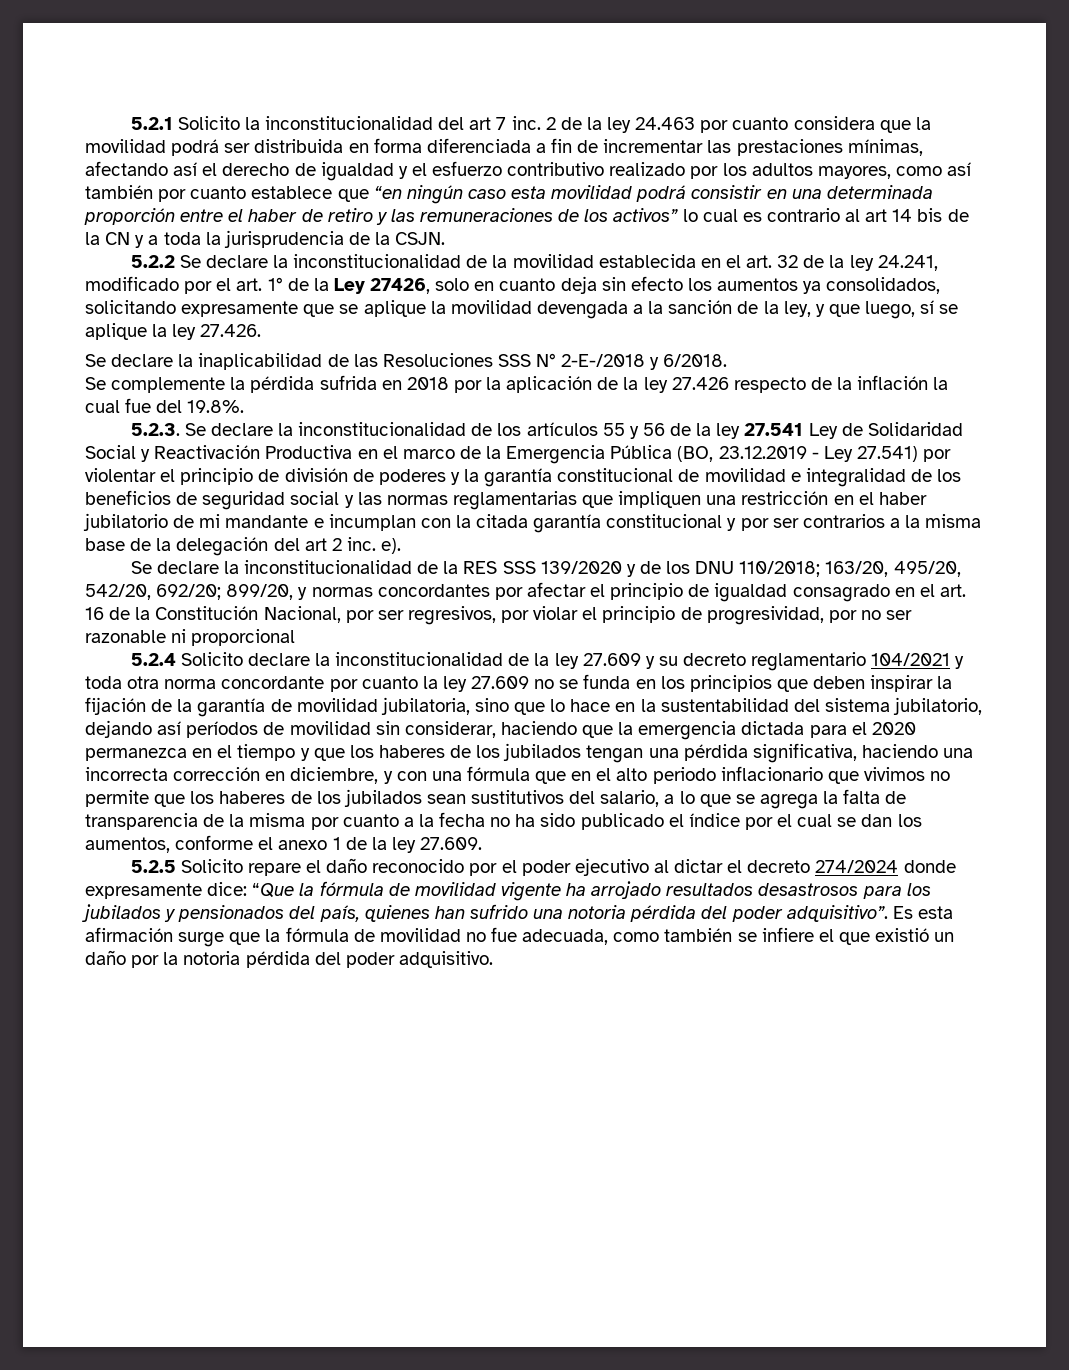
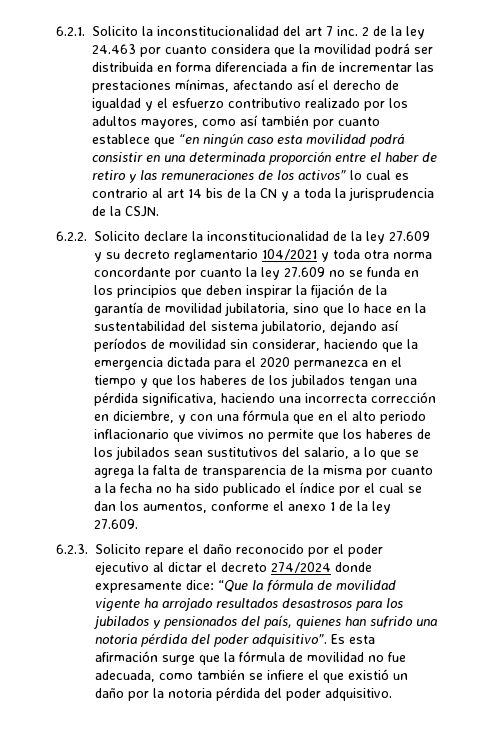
- 5.2.1 Solicito la inconstitucionalidad del art 7 inc. 2 de la ley 24.463 por cuanto considera que la movilidad podrá ser distribuida en forma diferenciada a fin de incrementar las prestaciones mínimas, afectando así el derecho de igualdad y el esfuerzo contributivo realizado por los adultos mayores, como así también por cuanto establece que “en ningún caso esta movilidad podrá consistir en una determinada proporción entre el haber de retiro y las remuneraciones de los activos” lo cual es contrario al art 14 bis de la CN y a toda la jurisprudencia de la CSJN.
+ 6.2.1. Solicito la inconstitucionalidad del art 7 inc. 2 de la ley 24.463 por cuanto considera que la movilidad podrá ser distribuida en forma diferenciada a fin de incrementar las prestaciones mínimas, afectando así el derecho de igualdad y el esfuerzo contributivo realizado por los adultos mayores, como así también por cuanto establece que “en ningún caso esta movilidad podrá consistir en una determinada proporción entre el haber de retiro y las remuneraciones de los activos” lo cual es contrario al art 14 bis de la CN y a toda la jurisprudencia de la CSJN.
- 5.2.2 Se declare la inconstitucionalidad de la movilidad establecida en el art. 32 de la ley 24.241, modificado por el art. 1° de la Ley 27426, solo en cuanto deja sin efecto los aumentos ya consolidados, solicitando expresamente que se aplique la movilidad devengada a la sanción de la ley, y que luego, sí se aplique la ley 27.426.
- Se declare la inaplicabilidad de las Resoluciones SSS N° 2-E-/2018 y 6/2018.
- Se complemente la pérdida sufrida en 2018 por la aplicación de la ley 27.426 respecto de la inflación la cual fue del 19.8%.
- 5.2.3. Se declare la inconstitucionalidad de los artículos 55 y 56 de la ley 27.541 Ley de Solidaridad Social y Reactivación Productiva en el marco de la Emergencia Pública (BO, 23.12.2019 - Ley 27.541) por violentar el principio de división de poderes y la garantía constitucional de movilidad e integralidad de los beneficios de seguridad social y las normas reglamentarias que impliquen una restricción en el haber jubilatorio de mi mandante e incumplan con la citada garantía constitucional y por ser contrarios a la misma base de la delegación del art 2 inc. e).
- Se declare la inconstitucionalidad de la RES SSS 139/2020 y de los DNU 110/2018; 163/20, 495/20, 542/20, 692/20; 899/20, y normas concordantes por afectar el principio de igualdad consagrado en el art. 16 de la Constitución Nacional, por ser regresivos, por violar el principio de progresividad, por no ser razonable ni proporcional
- 5.2.4 Solicito declare la inconstitucionalidad de la ley 27.609 y su decreto reglamentario 104/2021 y toda otra norma concordante por cuanto la ley 27.609 no se funda en los principios que deben inspirar la fijación de la garantía de movilidad jubilatoria, sino que lo hace en la sustentabilidad del sistema jubilatorio, dejando así períodos de movilidad sin considerar, haciendo que la emergencia dictada para el 2020 permanezca en el tiempo y que los haberes de los jubilados tengan una pérdida significativa, haciendo una incorrecta corrección en diciembre, y con una fórmula que en el alto periodo inflacionario que vivimos no permite que los haberes de los jubilados sean sustitutivos del salario, a lo que se agrega la falta de transparencia de la misma por cuanto a la fecha no ha sido publicado el índice por el cual se dan los aumentos, conforme el anexo 1 de la ley 27.609.
+ 6.2.2. Solicito declare la inconstitucionalidad de la ley 27.609 y su decreto reglamentario 104/2021 y toda otra norma concordante por cuanto la ley 27.609 no se funda en los principios que deben inspirar la fijación de la garantía de movilidad jubilatoria, sino que lo hace en la sustentabilidad del sistema jubilatorio, dejando así períodos de movilidad sin considerar, haciendo que la emergencia dictada para el 2020 permanezca en el tiempo y que los haberes de los jubilados tengan una pérdida significativa, haciendo una incorrecta corrección en diciembre, y con una fórmula que en el alto periodo inflacionario que vivimos no permite que los haberes de los jubilados sean sustitutivos del salario, a lo que se agrega la falta de transparencia de la misma por cuanto a la fecha no ha sido publicado el índice por el cual se dan los aumentos, conforme el anexo 1 de la ley 27.609.
- 5.2.5 Solicito repare el daño reconocido por el poder ejecutivo al dictar el decreto 274/2024 donde expresamente dice: “Que la fórmula de movilidad vigente ha arrojado resultados desastrosos para los jubilados y pensionados del país, quienes han sufrido una notoria pérdida del poder adquisitivo”.
+ 6.2.3. Solicito repare el daño reconocido por el poder ejecutivo al dictar el decreto 274/2024 donde expresamente dice: “Que la fórmula de movilidad vigente ha arrojado resultados desastrosos para los jubilados y pensionados del país, quienes han sufrido una notoria pérdida del poder adquisitivo”.

